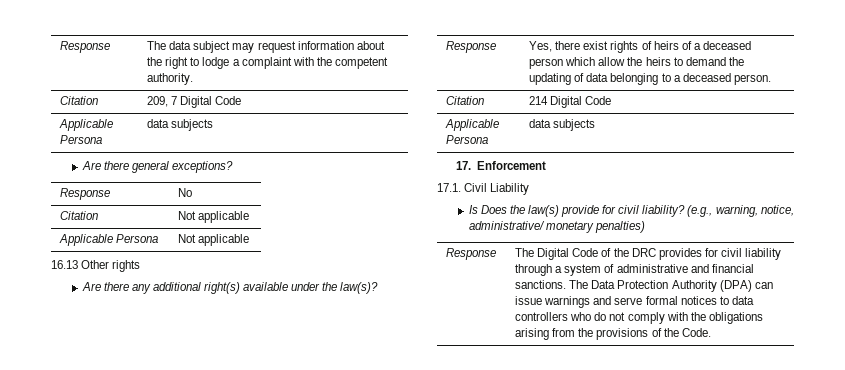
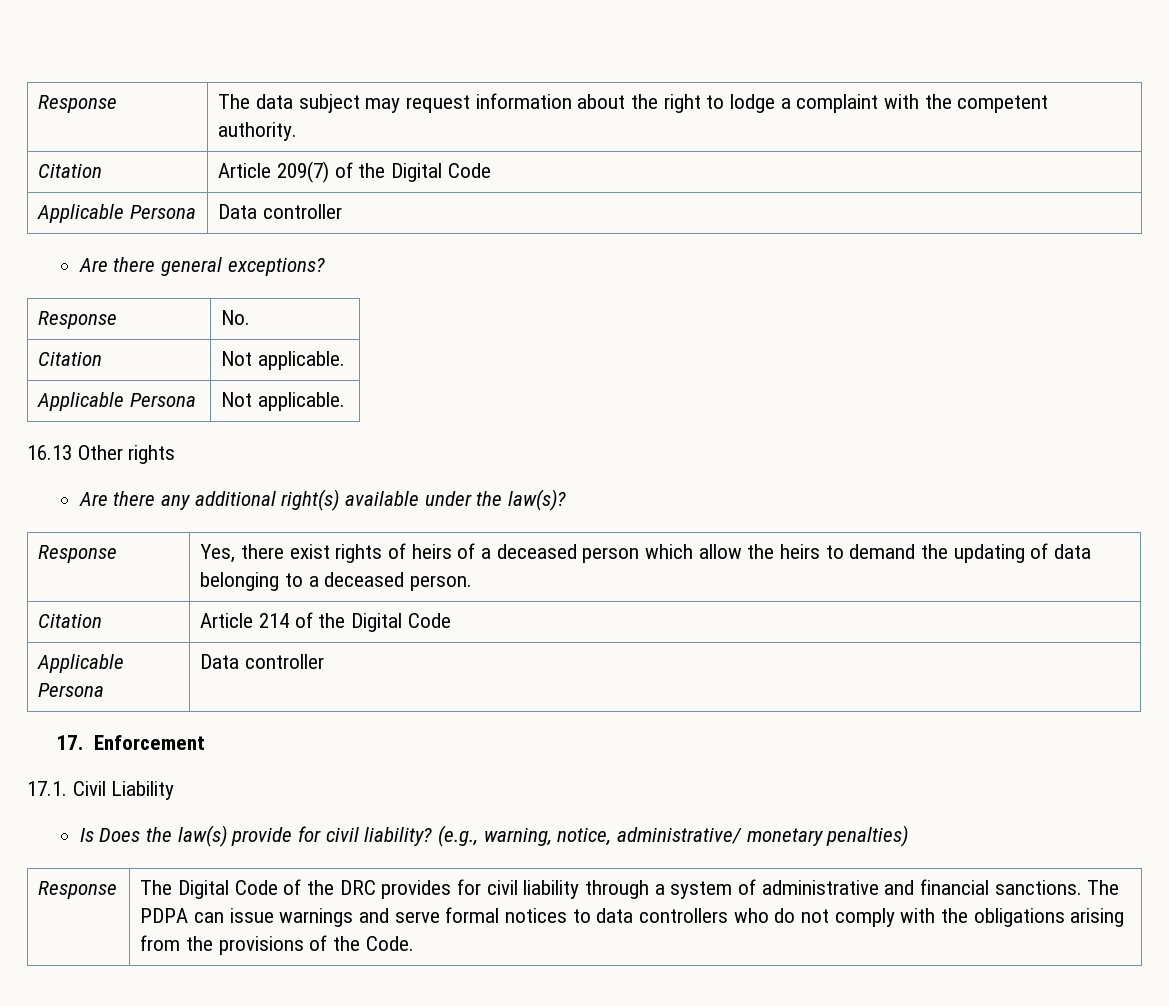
- Citation | 209, 7 Digital Code
- Applicable Persona | data subjects
+ Citation | Article 209(7) of the Digital Code
+ Applicable Persona | Data controller
- Response | No
+ Response | No.
- Citation | Not applicable
+ Citation | Not applicable.
- Applicable Persona | Not applicable
+ Applicable Persona | Not applicable.
- Citation | 214 Digital Code
- Applicable Persona | data subjects
+ Citation | Article 214 of the Digital Code
+ Applicable Persona | Data controller
- The Data Protection Authority (DPA) can issue warnings and serve formal notices to data controllers who do not comply with the obligations arising from the provisions of the Code.
+ The PDPA can issue warnings and serve formal notices to data controllers who do not comply with the obligations arising from the provisions of the Code.

